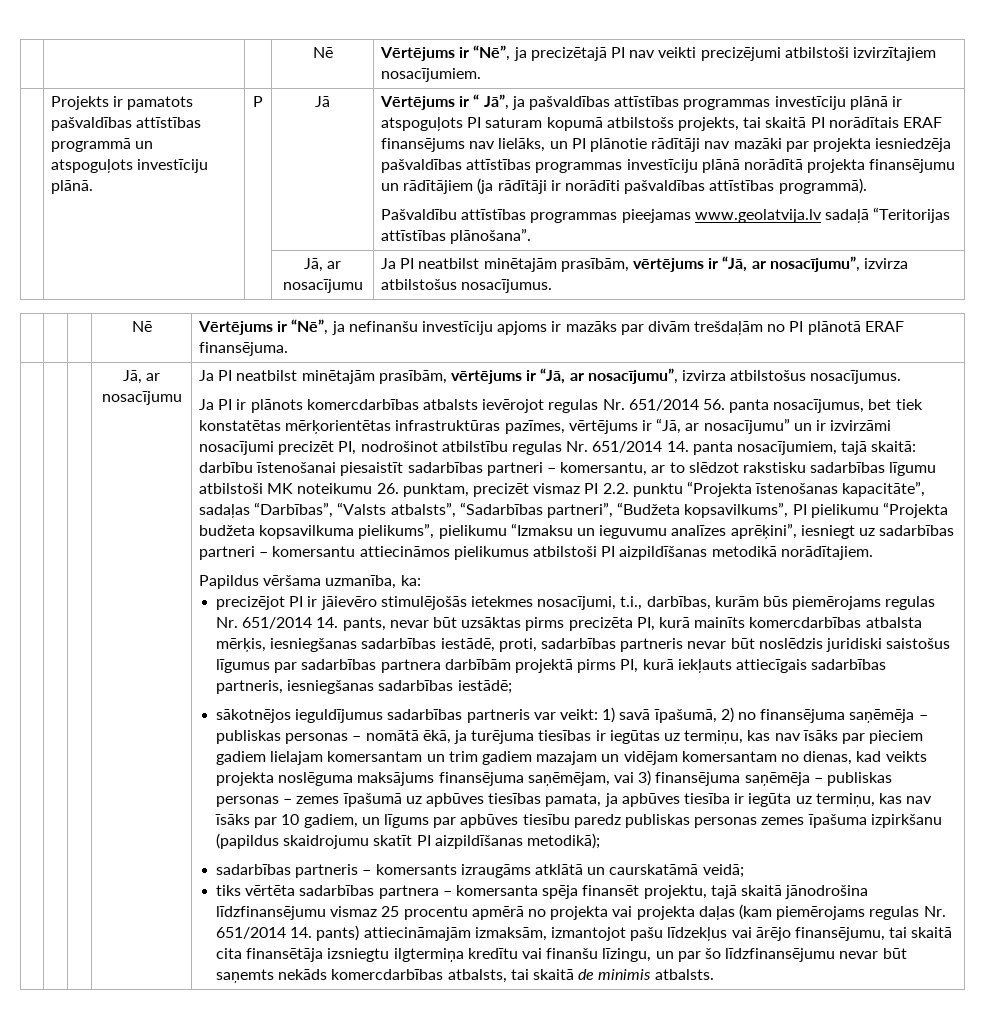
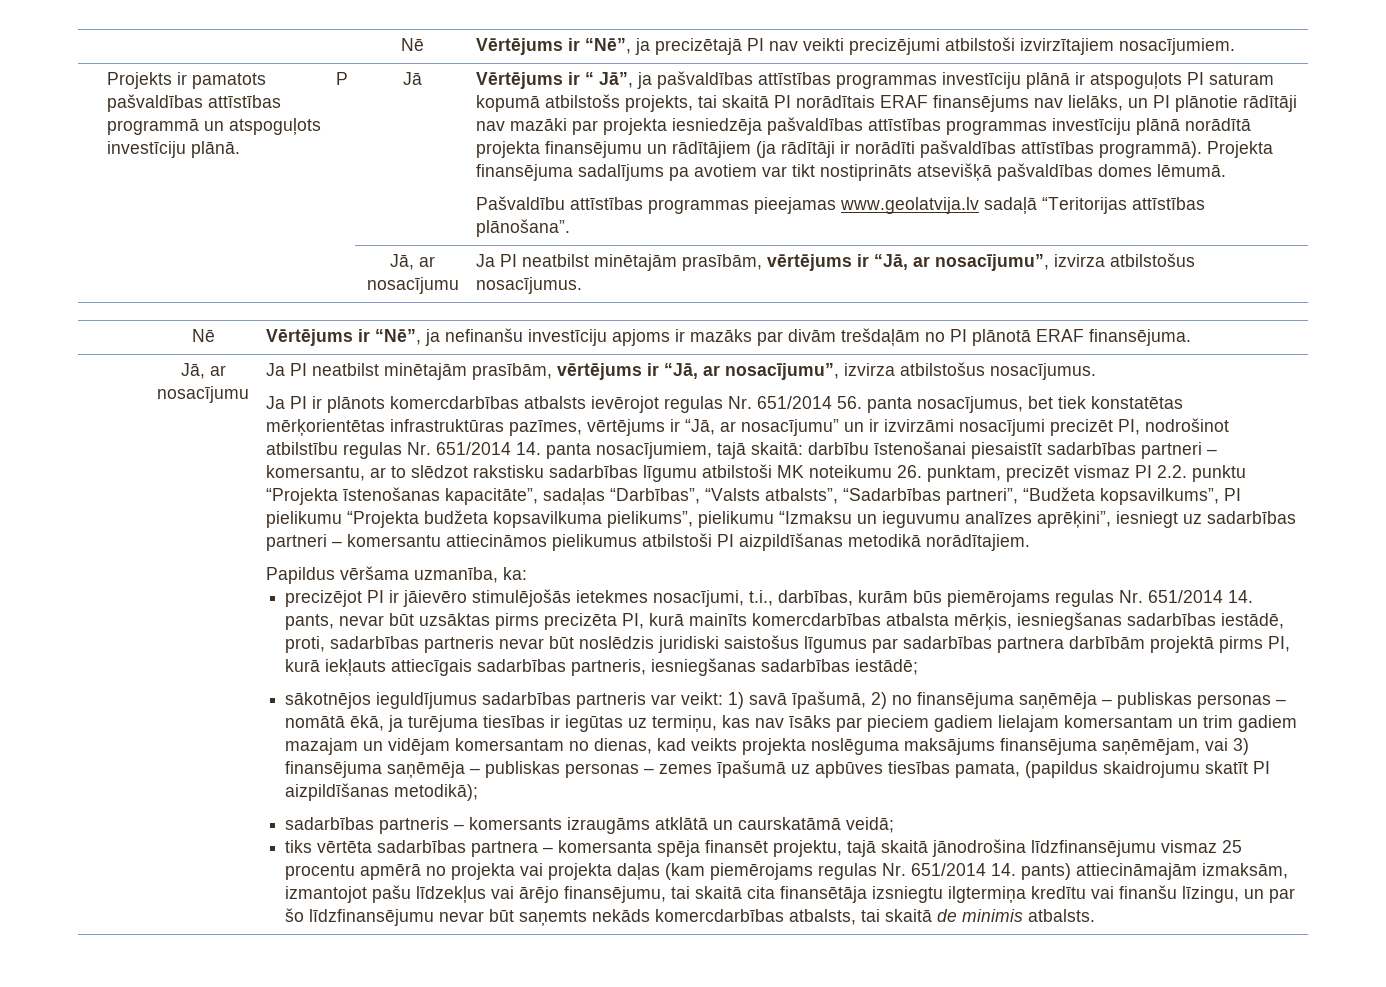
+ Projekta finansējuma sadalījums pa avotiem var tikt nostiprināts atsevišķā pašvaldības domes lēmumā.
- 1) savā īpašumā, 2) no finansējuma saņēmēja – publiskas personas – nomātā ēkā, ja turējuma tiesības ir iegūtas uz termiņu, kas nav īsāks par pieciem gadiem lielajam komersantam un trim gadiem mazajam un vidējam komersantam no dienas, kad veikts projekta noslēguma maksājums finansējuma saņēmējam, vai 3) finansējuma saņēmēja – publiskas personas – zemes īpašumā uz apbūves tiesības pamata, ja apbūves tiesība ir iegūta uz termiņu, kas nav īsāks par 10 gadiem, un līgums par apbūves tiesību paredz publiskas personas zemes īpašuma izpirkšanu (papildus skaidrojumu skatīt PI aizpildīšanas metodikā);
+ 1) savā īpašumā, 2) no finansējuma saņēmēja – publiskas personas – nomātā ēkā, ja turējuma tiesības ir iegūtas uz termiņu, kas nav īsāks par pieciem gadiem lielajam komersantam un trim gadiem mazajam un vidējam komersantam no dienas, kad veikts projekta noslēguma maksājums finansējuma saņēmējam, vai 3) finansējuma saņēmēja – publiskas personas – zemes īpašumā uz apbūves tiesības pamata, (papildus skaidrojumu skatīt PI aizpildīšanas metodikā);

